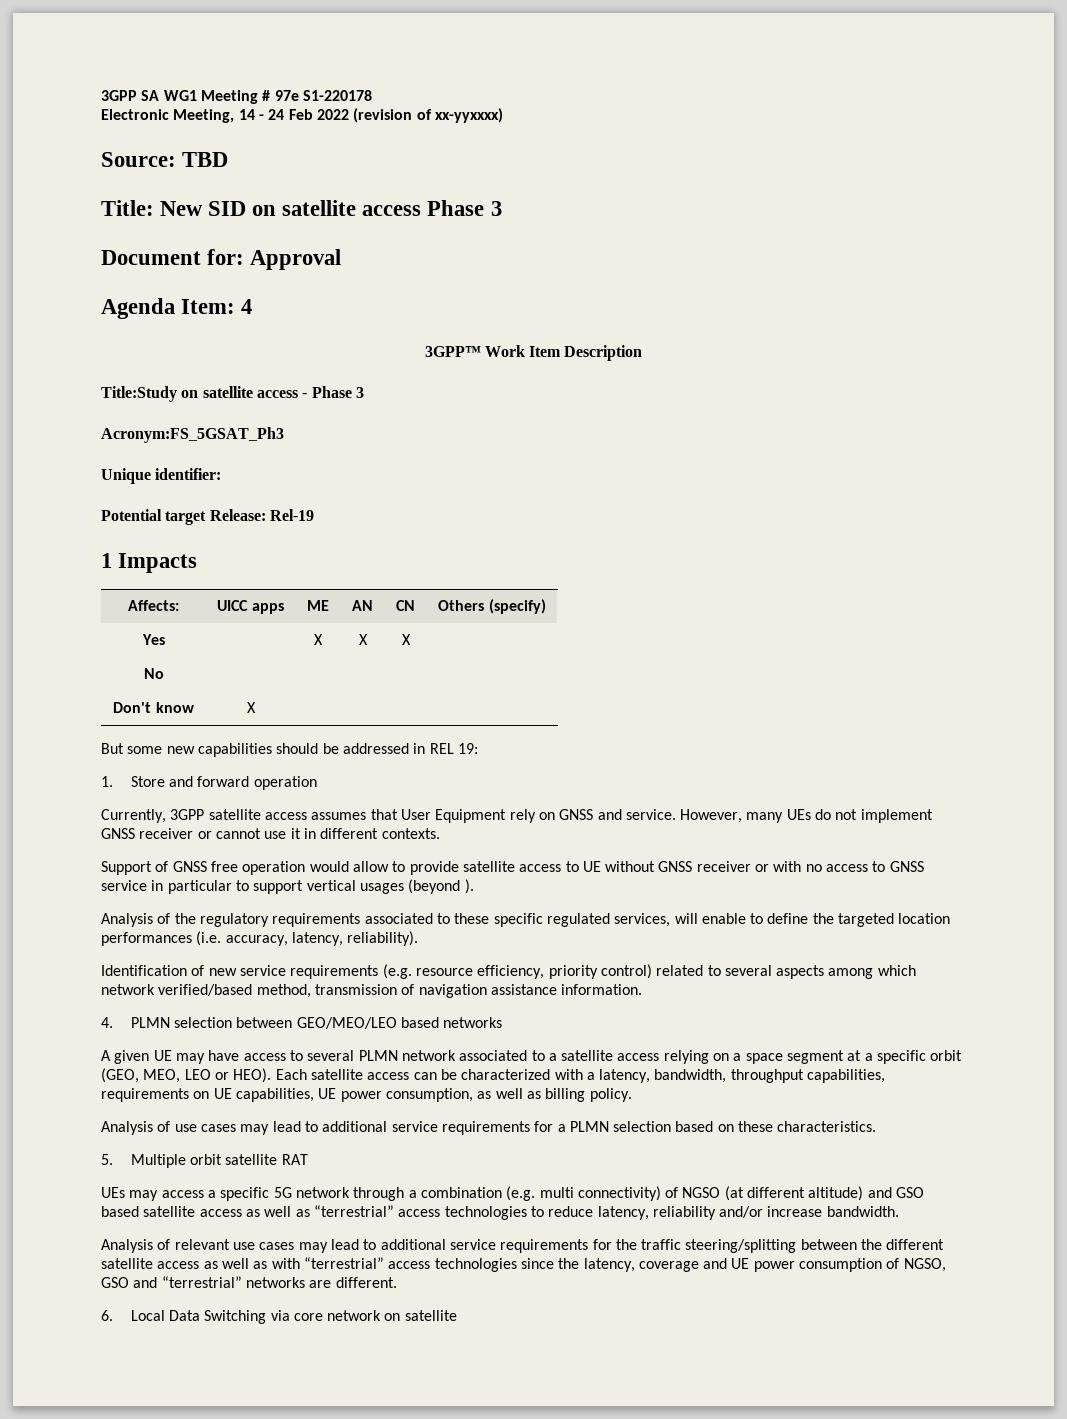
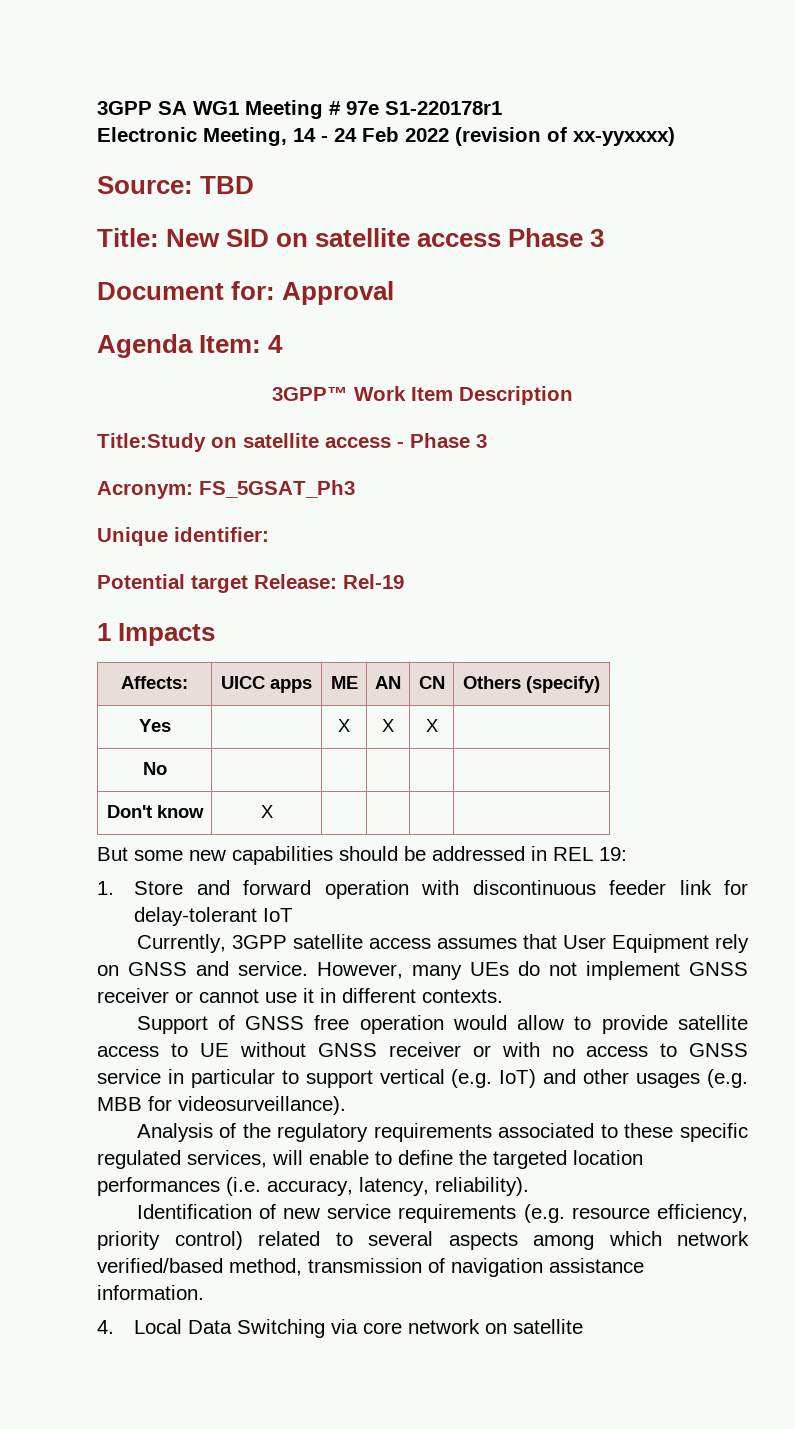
- 3GPP SA WG1 Meeting # 97e S1-220178
+ 3GPP SA WG1 Meeting # 97e S1-220178r1
- Acronym:FS_5GSAT_Ph3
+ Acronym: FS_5GSAT_Ph3
- 1. Store and forward operation
+ 1. Store and forward operation with discontinuous feeder link for delay-tolerant IoT
- Support of GNSS free operation would allow to provide satellite access to UE without GNSS receiver or with no access to GNSS service in particular to support vertical usages (beyond ).
+ Support of GNSS free operation would allow to provide satellite access to UE without GNSS receiver or with no access to GNSS service in particular to support vertical (e.g. IoT) and other usages (e.g. MBB for videosurveillance).
- 4. PLMN selection between GEO/MEO/LEO based networks
- A given UE may have access to several PLMN network associated to a satellite access relying on a space segment at a specific orbit (GEO, MEO, LEO or HEO). Each satellite access can be characterized with a latency, bandwidth, throughput capabilities, requirements on UE capabilities, UE power consumption, as well as billing policy.
- Analysis of use cases may lead to additional service requirements for a PLMN selection based on these characteristics.
- 5. Multiple orbit satellite RAT
- UEs may access a specific 5G network through a combination (e.g. multi connectivity) of NGSO (at different altitude) and GSO based satellite access as well as “terrestrial” access technologies to reduce latency, reliability and/or increase bandwidth.
- Analysis of relevant use cases may lead to additional service requirements for the traffic steering/splitting between the different satellite access as well as with “terrestrial” access technologies since the latency, coverage and UE power consumption of NGSO, GSO and “terrestrial” networks are different.
- 6. Local Data Switching via core network on satellite
+ 4. Local Data Switching via core network on satellite

